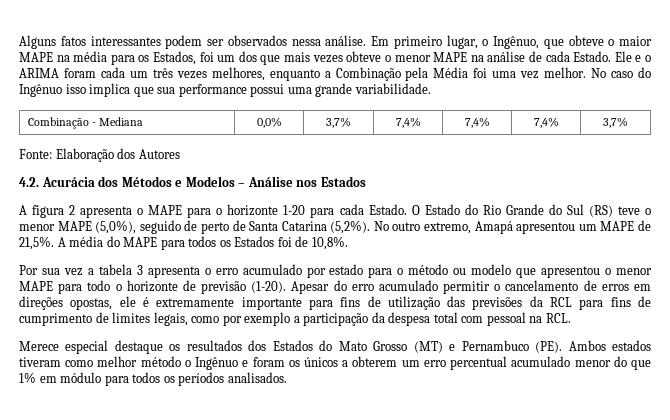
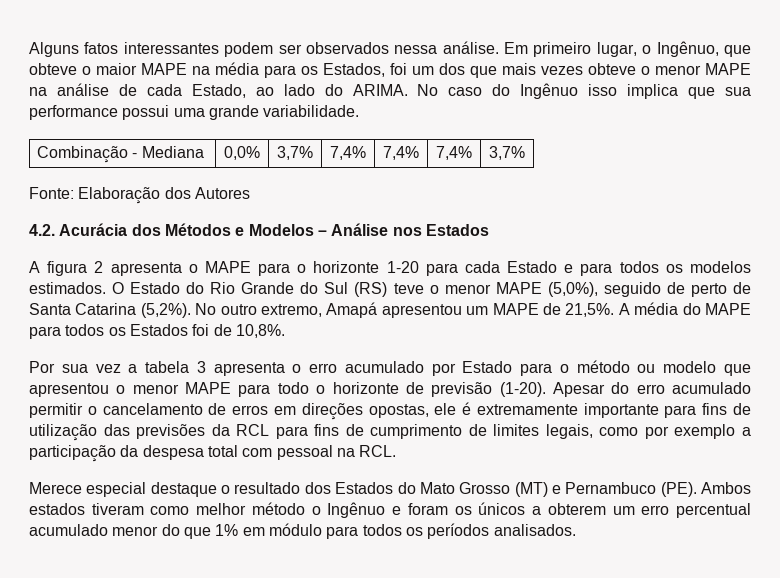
- Em primeiro lugar, o Ingênuo, que obteve o maior MAPE na média para os Estados, foi um dos que mais vezes obteve o menor MAPE na análise de cada Estado. Ele e o ARIMA foram cada um três vezes melhores, enquanto a Combinação pela Média foi uma vez melhor.
+ Em primeiro lugar, o Ingênuo, que obteve o maior MAPE na média para os Estados, foi um dos que mais vezes obteve o menor MAPE na análise de cada Estado, ao lado do ARIMA.
- A figura 2 apresenta o MAPE para o horizonte 1-20 para cada Estado.
+ A figura 2 apresenta o MAPE para o horizonte 1-20 para cada Estado e para todos os modelos estimados.
- Por sua vez a tabela 3 apresenta o erro acumulado por estado para o método ou modelo que apresentou o menor MAPE para todo o horizonte de previsão (1-20).
+ Por sua vez a tabela 3 apresenta o erro acumulado por Estado para o método ou modelo que apresentou o menor MAPE para todo o horizonte de previsão (1-20).
- Merece especial destaque os resultados dos Estados do Mato Grosso (MT) e Pernambuco (PE). Ambos estados tiveram como melhor método o Ingênuo e foram os únicos a obterem um erro percentual acumulado menor do que 1% em módulo para todos os períodos analisados.
+ Merece especial destaque o resultado dos Estados do Mato Grosso (MT) e Pernambuco (PE). Ambos estados tiveram como melhor método o Ingênuo e foram os únicos a obterem um erro percentual acumulado menor do que 1% em módulo para todos os períodos analisados.

